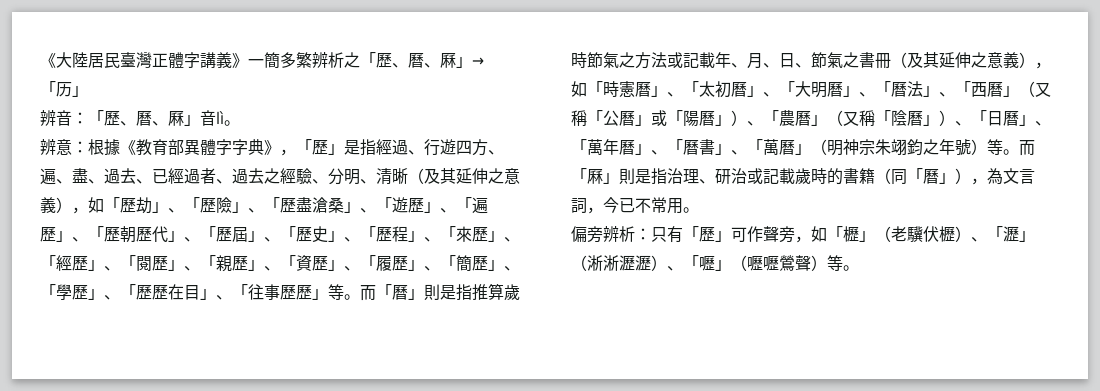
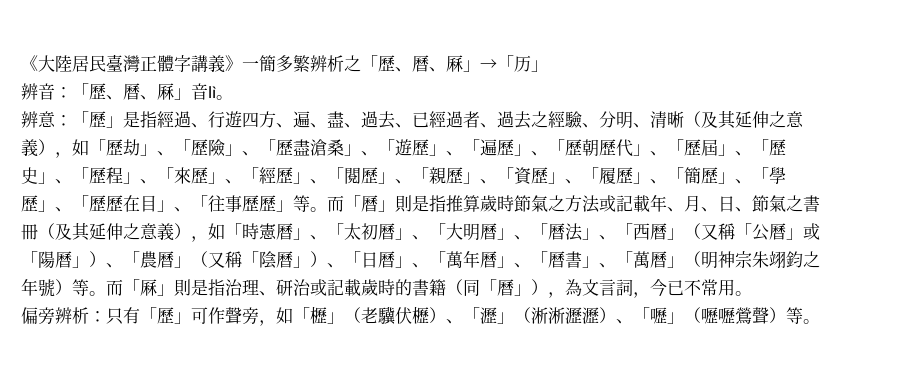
- 根據《教育部異體字字典》，「歷」是指經過、行遊四方、遍、盡、過去、已經過者、過去之經驗、分明、清晰（及其延伸之意義），如「歷劫」、「歷險」、「歷盡滄桑」、「遊歷」、「遍歷」、「歷朝歷代」、「歷屆」、「歷史」、「歷程」、「來歷」、「經歷」、「閱歷」、「親歷」、「資歷」、「履歷」、「簡歷」、「學歷」、「歷歷在目」、「往事歷歷」等。
+ 「歷」是指經過、行遊四方、遍、盡、過去、已經過者、過去之經驗、分明、清晰（及其延伸之意義），如「歷劫」、「歷險」、「歷盡滄桑」、「遊歷」、「遍歷」、「歷朝歷代」、「歷屆」、「歷史」、「歷程」、「來歷」、「經歷」、「閱歷」、「親歷」、「資歷」、「履歷」、「簡歷」、「學歷」、「歷歷在目」、「往事歷歷」等。

